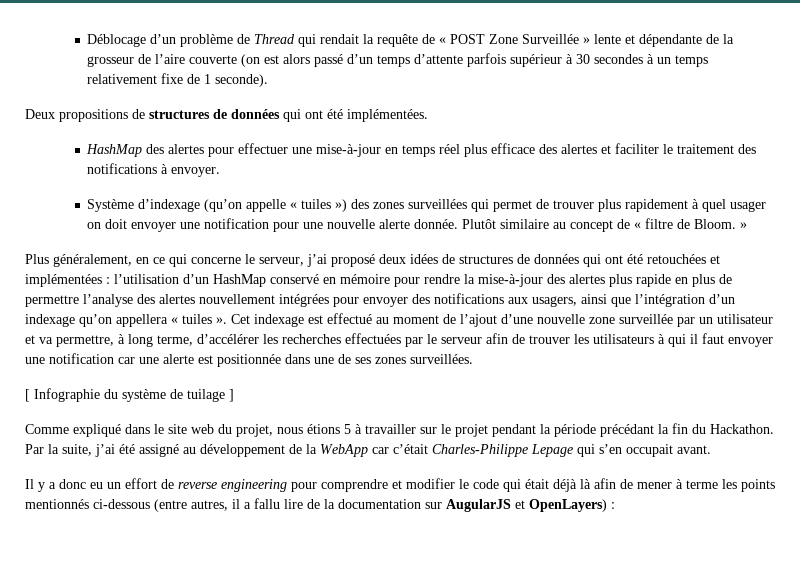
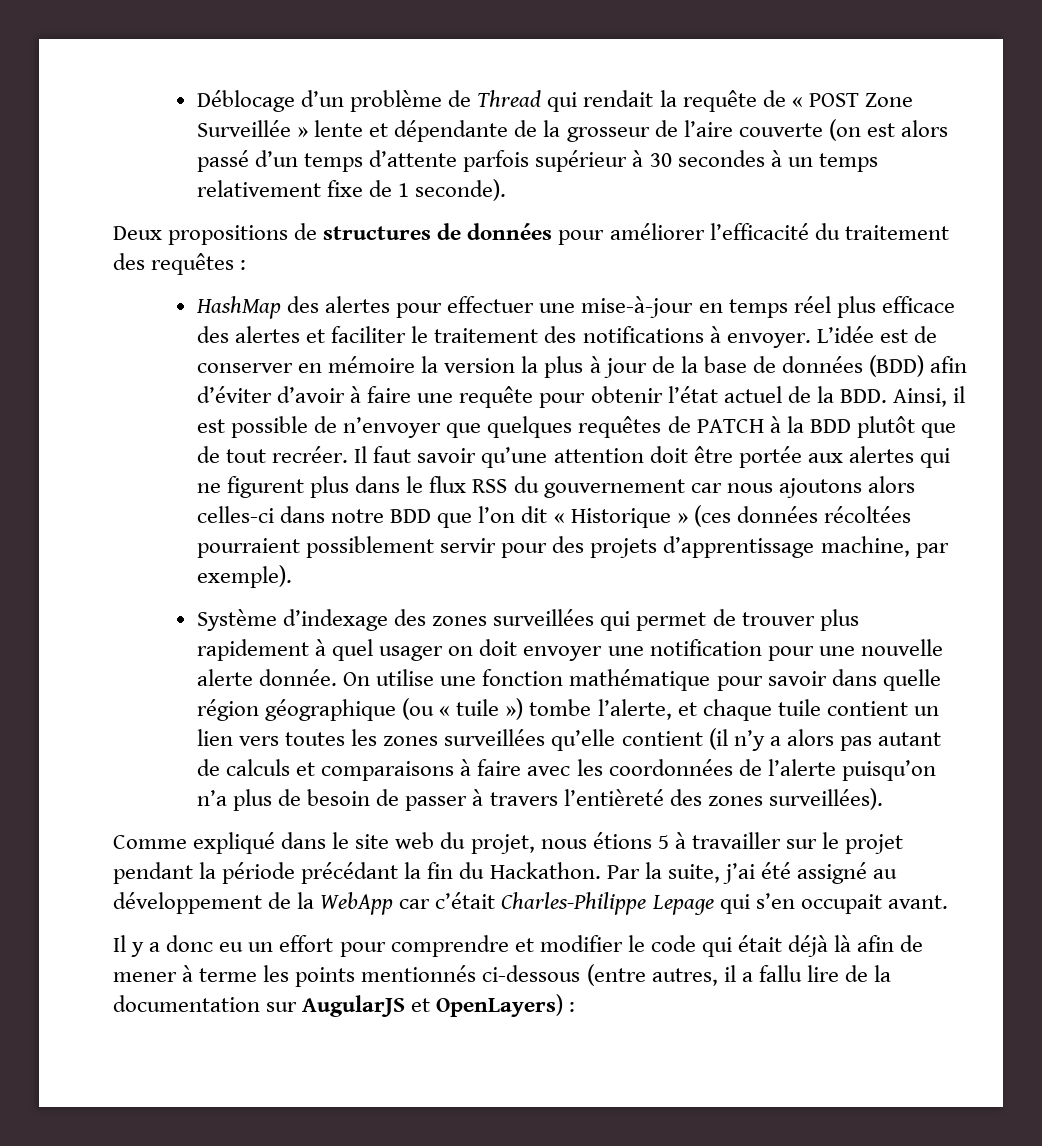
- Deux propositions de structures de données qui ont été implémentées.
+ Deux propositions de structures de données pour améliorer l’efficacité du traitement des requêtes :
- HashMap des alertes pour effectuer une mise-à-jour en temps réel plus efficace des alertes et faciliter le traitement des notifications à envoyer.
- Système d’indexage (qu’on appelle « tuiles ») des zones surveillées qui permet de trouver plus rapidement à quel usager on doit envoyer une notification pour une nouvelle alerte donnée.
+ HashMap des alertes pour effectuer une mise-à-jour en temps réel plus efficace des alertes et faciliter le traitement des notifications à envoyer. L’idée est de conserver en mémoire la version la plus à jour de la base de données (BDD) afin d’éviter d’avoir à faire une requête pour obtenir l’état actuel de la BDD. Ainsi, il est possible de n’envoyer que quelques requêtes de PATCH à la BDD plutôt que de tout recréer. Il faut savoir qu’une attention doit être portée aux alertes qui ne figurent plus dans le flux RSS du gouvernement car nous ajoutons alors celles-ci dans notre BDD que l’on dit « Historique » (ces données récoltées pourraient possiblement servir pour des projets d’apprentissage machine, par exemple).
+ Système d’indexage des zones surveillées qui permet de trouver plus rapidement à quel usager on doit envoyer une notification pour une nouvelle alerte donnée.
- Plutôt similaire au concept de « filtre de Bloom. »
- Plus généralement, en ce qui concerne le serveur, j’ai proposé deux idées de structures de données qui ont été retouchées et implémentées : l’utilisation d’un HashMap conservé en mémoire pour rendre la mise-à-jour des alertes plus rapide en plus de permettre l’analyse des alertes nouvellement intégrées pour envoyer des notifications aux usagers, ainsi que l’intégration d’un indexage qu’on appellera « tuiles ». Cet indexage est effectué au moment de l’ajout d’une nouvelle zone surveillée par un utilisateur et va permettre, à long terme, d’accélérer les recherches effectuées par le serveur afin de trouver les utilisateurs à qui il faut envoyer une notification car une alerte est positionnée dans une de ses zones surveillées.
- [ Infographie du système de tuilage ]
+ On utilise une fonction mathématique pour savoir dans quelle région géographique (ou « tuile ») tombe l’alerte, et chaque tuile contient un lien vers toutes les zones surveillées qu’elle contient (il n’y a alors pas autant de calculs et comparaisons à faire avec les coordonnées de l’alerte puisqu’on n’a plus de besoin de passer à travers l’entièreté des zones surveillées).
- Il y a donc eu un effort de reverse engineering pour comprendre et modifier le code qui était déjà là afin de mener à terme les points mentionnés ci-dessous (entre autres, il a fallu lire de la documentation sur AugularJS et OpenLayers) :
+ Il y a donc eu un effort pour comprendre et modifier le code qui était déjà là afin de mener à terme les points mentionnés ci-dessous (entre autres, il a fallu lire de la documentation sur AugularJS et OpenLayers) :

